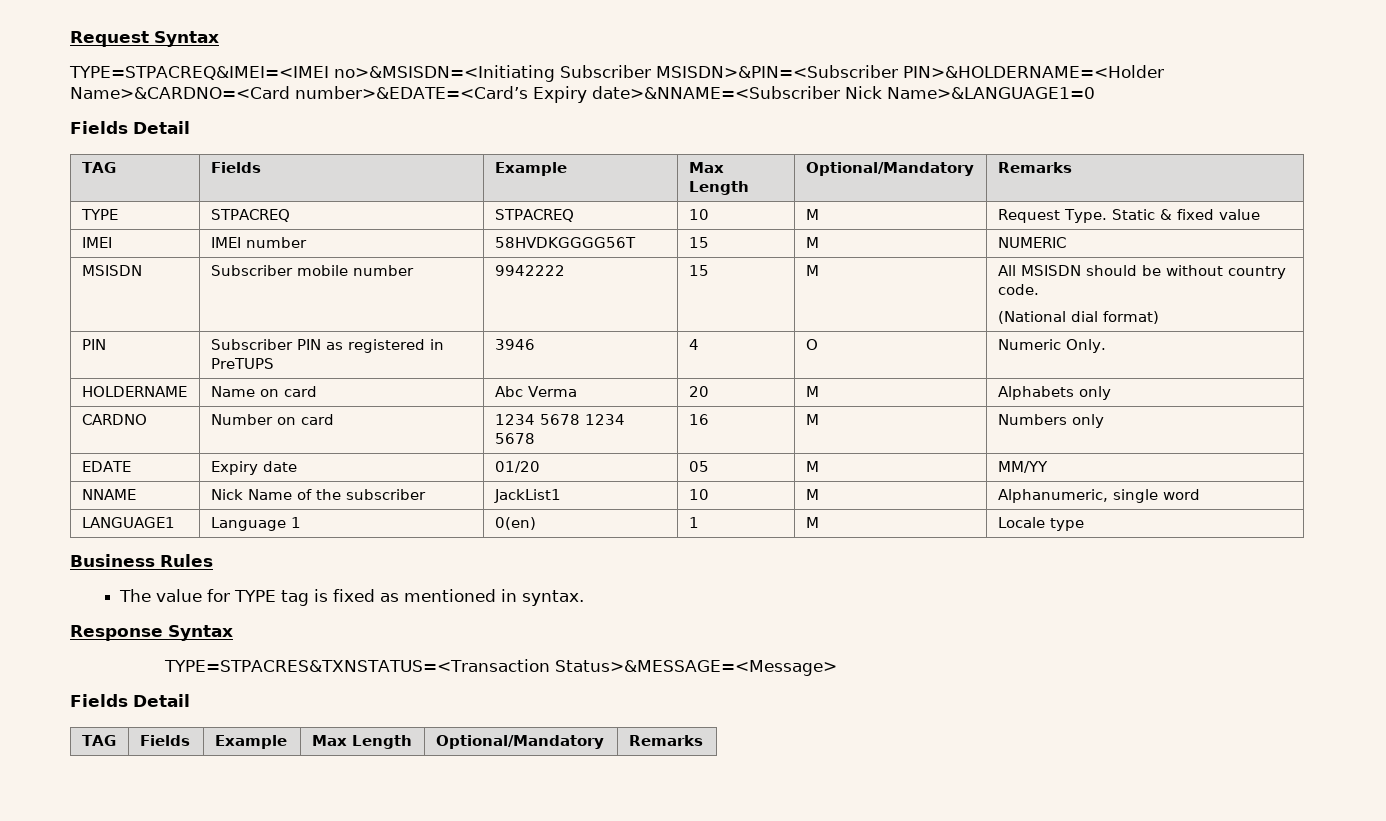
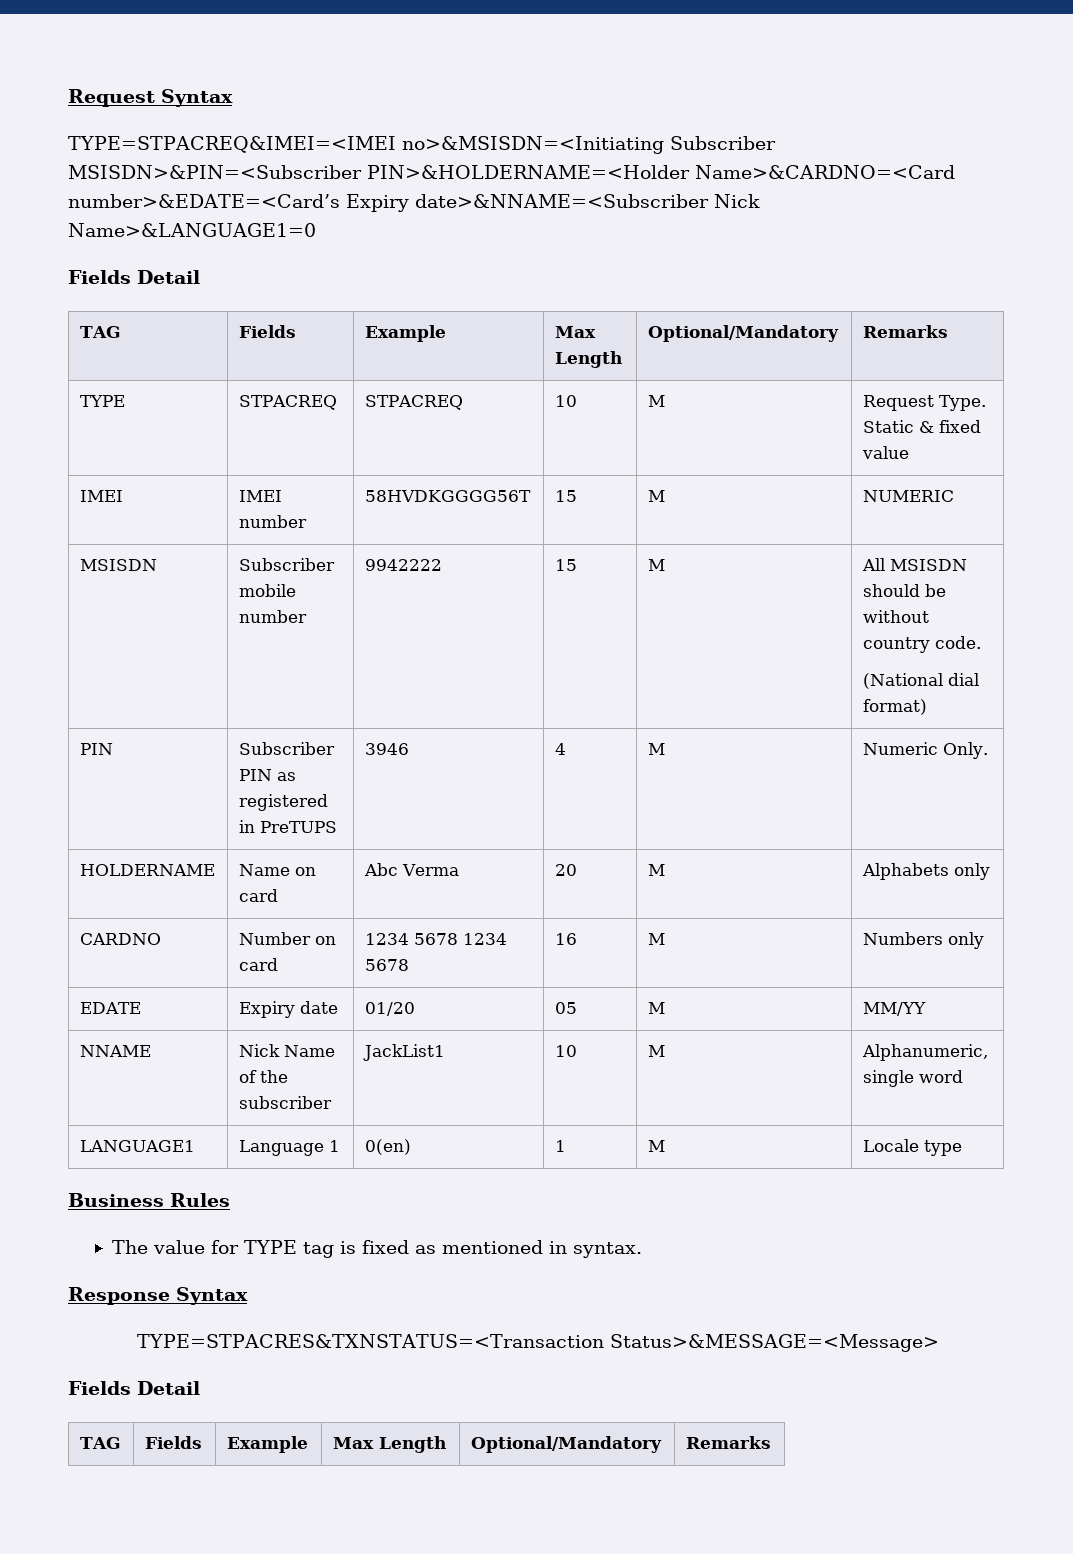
- PIN | Subscriber PIN as registered in PreTUPS | 3946 | 4 | O | Numeric Only.
+ PIN | Subscriber PIN as registered in PreTUPS | 3946 | 4 | M | Numeric Only.

